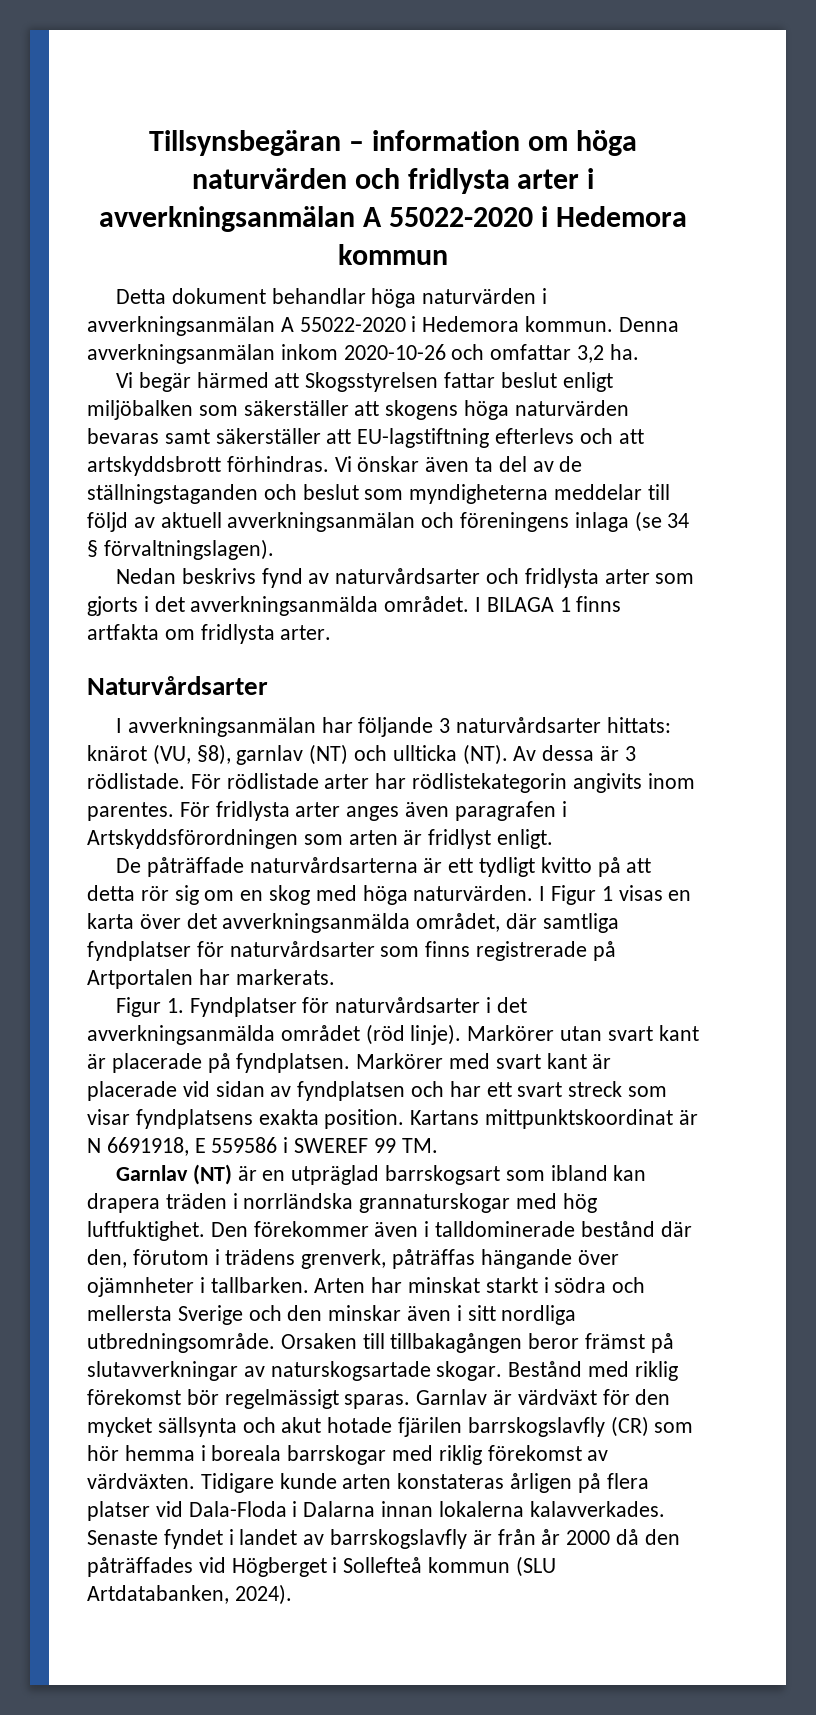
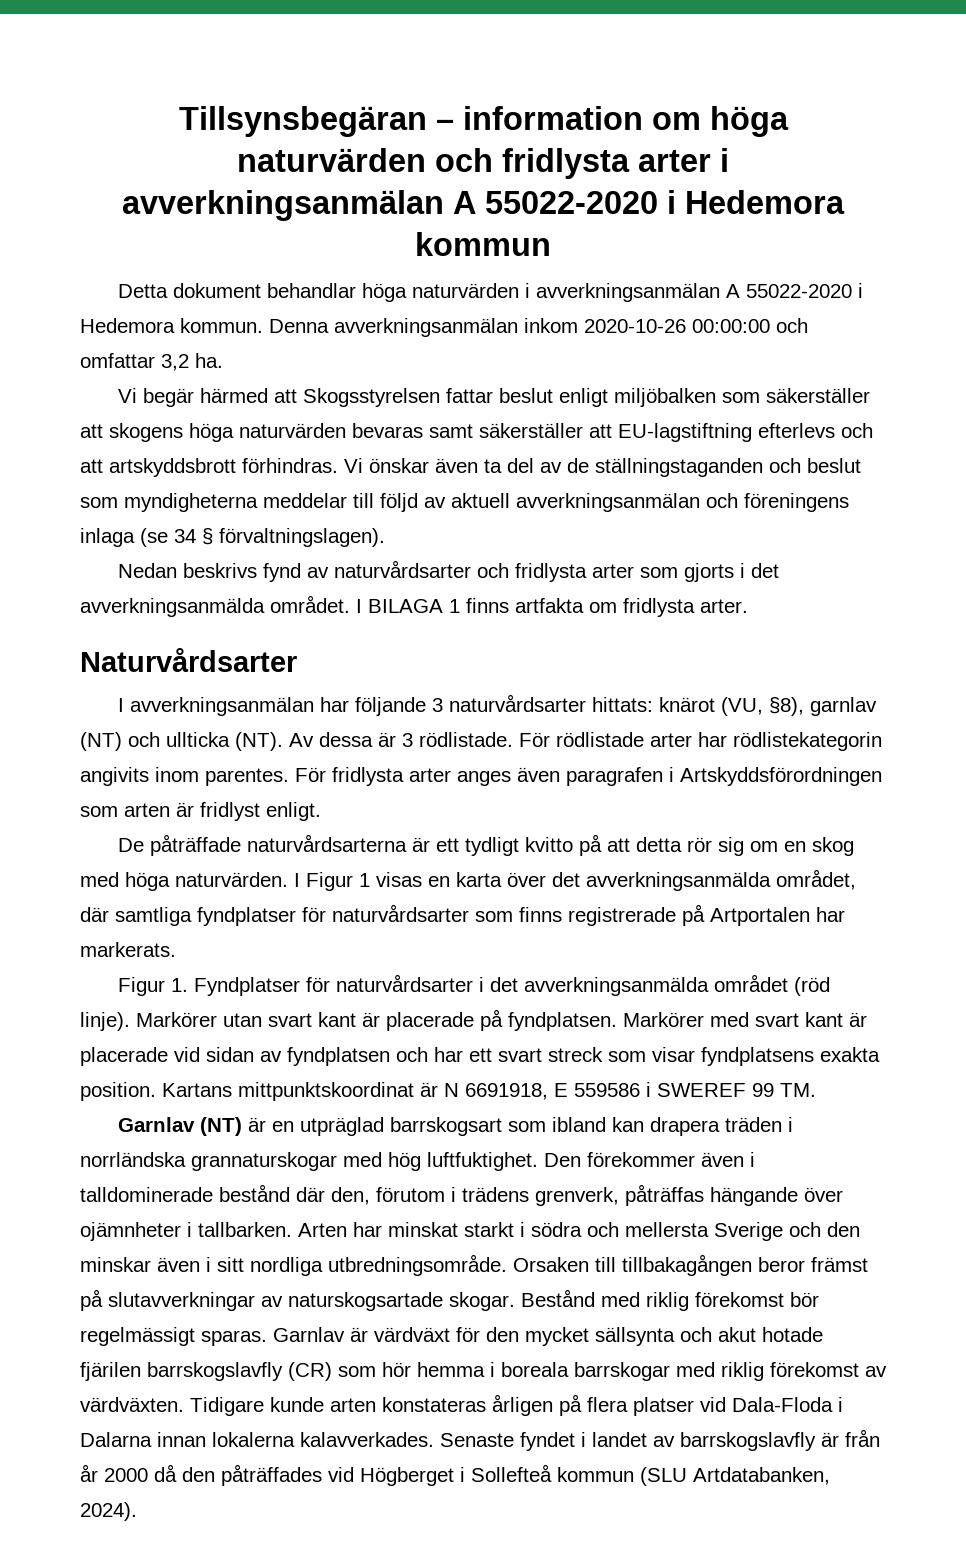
- Denna avverkningsanmälan inkom 2020-10-26 och omfattar 3,2 ha.
+ Denna avverkningsanmälan inkom 2020-10-26 00:00:00 och omfattar 3,2 ha.

